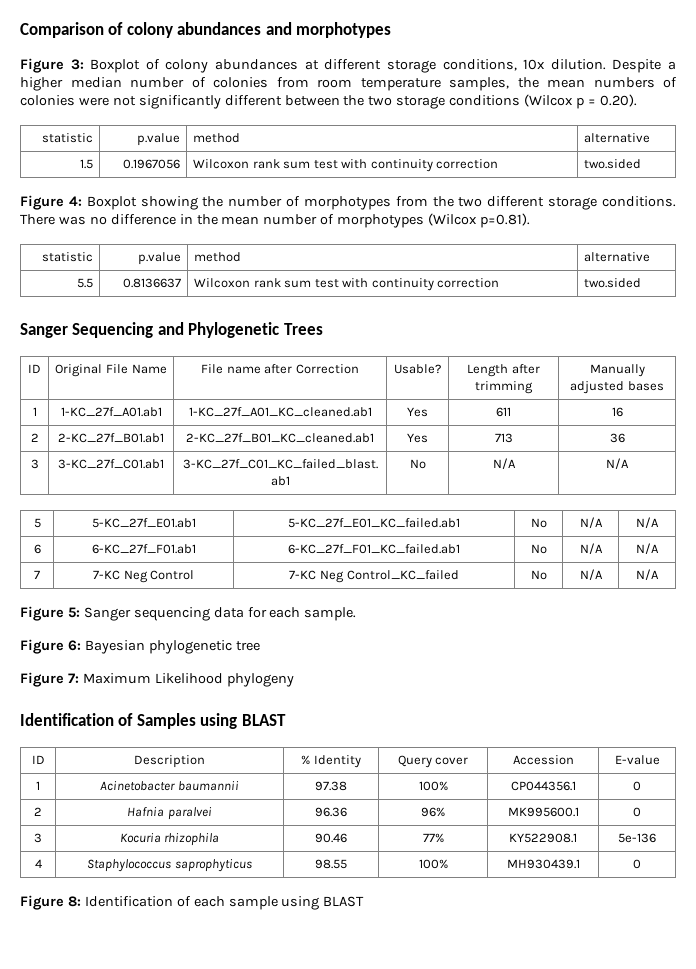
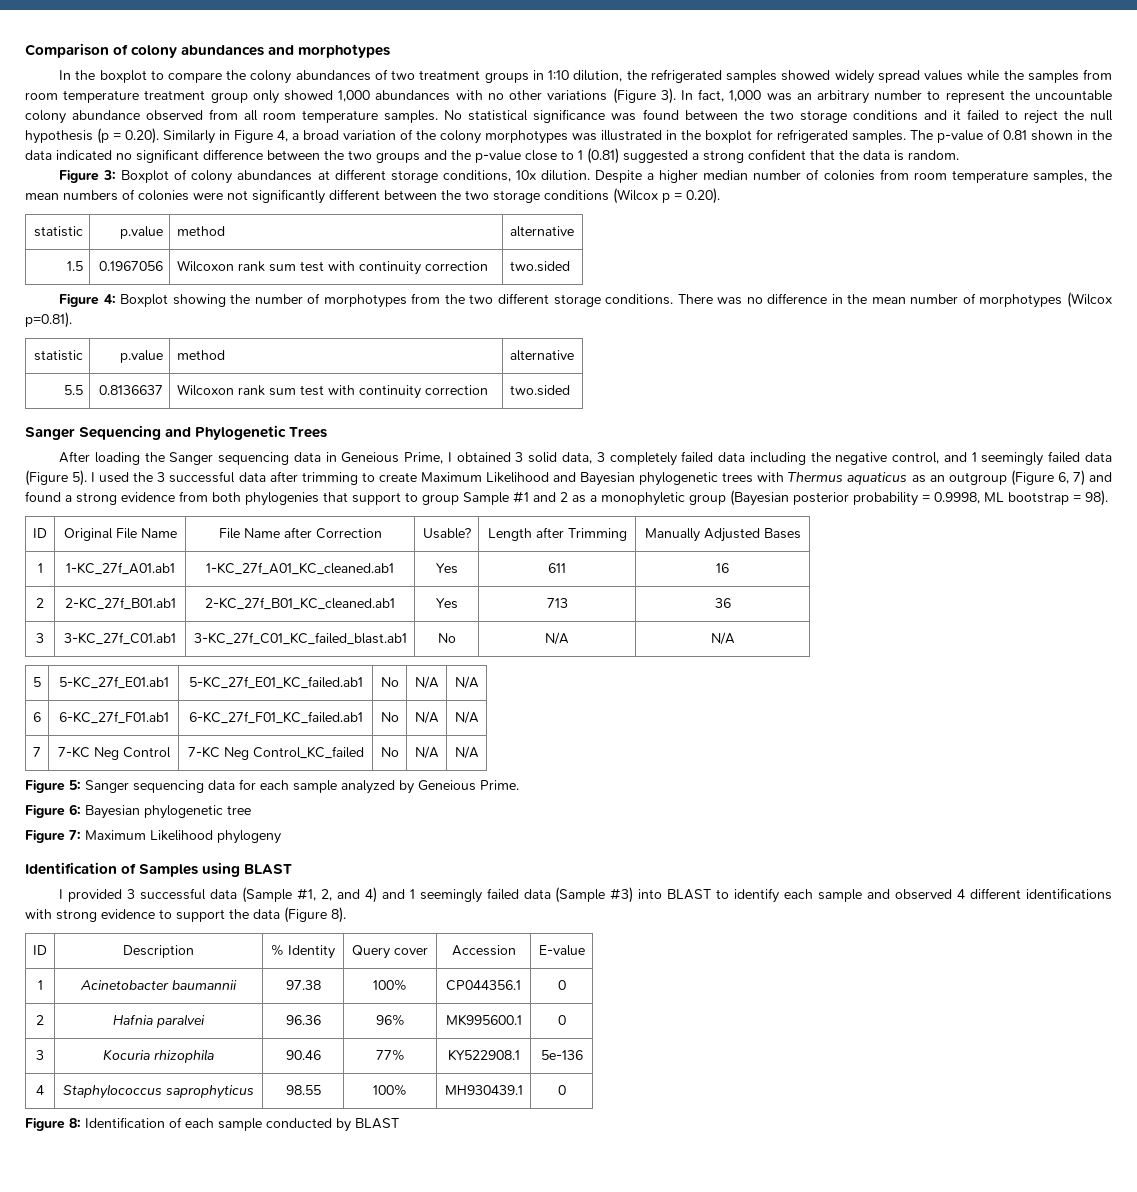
+ In the boxplot to compare the colony abundances of two treatment groups in 1:10 dilution, the refrigerated samples showed widely spread values while the samples from room temperature treatment group only showed 1,000 abundances with no other variations (Figure 3). In fact, 1,000 was an arbitrary number to represent the uncountable colony abundance observed from all room temperature samples. No statistical significance was found between the two storage conditions and it failed to reject the null hypothesis (p = 0.20). Similarly in Figure 4, a broad variation of the colony morphotypes was illustrated in the boxplot for refrigerated samples. The p-value of 0.81 shown in the data indicated no significant difference between the two groups and the p-value close to 1 (0.81) suggested a strong confident that the data is random.
+ After loading the Sanger sequencing data in Geneious Prime, I obtained 3 solid data, 3 completely failed data including the negative control, and 1 seemingly failed data (Figure 5). I used the 3 successful data after trimming to create Maximum Likelihood and Bayesian phylogenetic trees with Thermus aquaticus as an outgroup (Figure 6, 7) and found a strong evidence from both phylogenies that support to group Sample #1 and 2 as a monophyletic group (Bayesian posterior probability = 0.9998, ML bootstrap = 98).
- ID | Original File Name | File name after Correction | Usable? | Length after trimming | Manually adjusted bases
+ ID | Original File Name | File Name after Correction | Usable? | Length after Trimming | Manually Adjusted Bases
- Figure 5: Sanger sequencing data for each sample.
+ Figure 5: Sanger sequencing data for each sample analyzed by Geneious Prime.
+ I provided 3 successful data (Sample #1, 2, and 4) and 1 seemingly failed data (Sample #3) into BLAST to identify each sample and observed 4 different identifications with strong evidence to support the data (Figure 8).
- Figure 8: Identification of each sample using BLAST
+ Figure 8: Identification of each sample conducted by BLAST

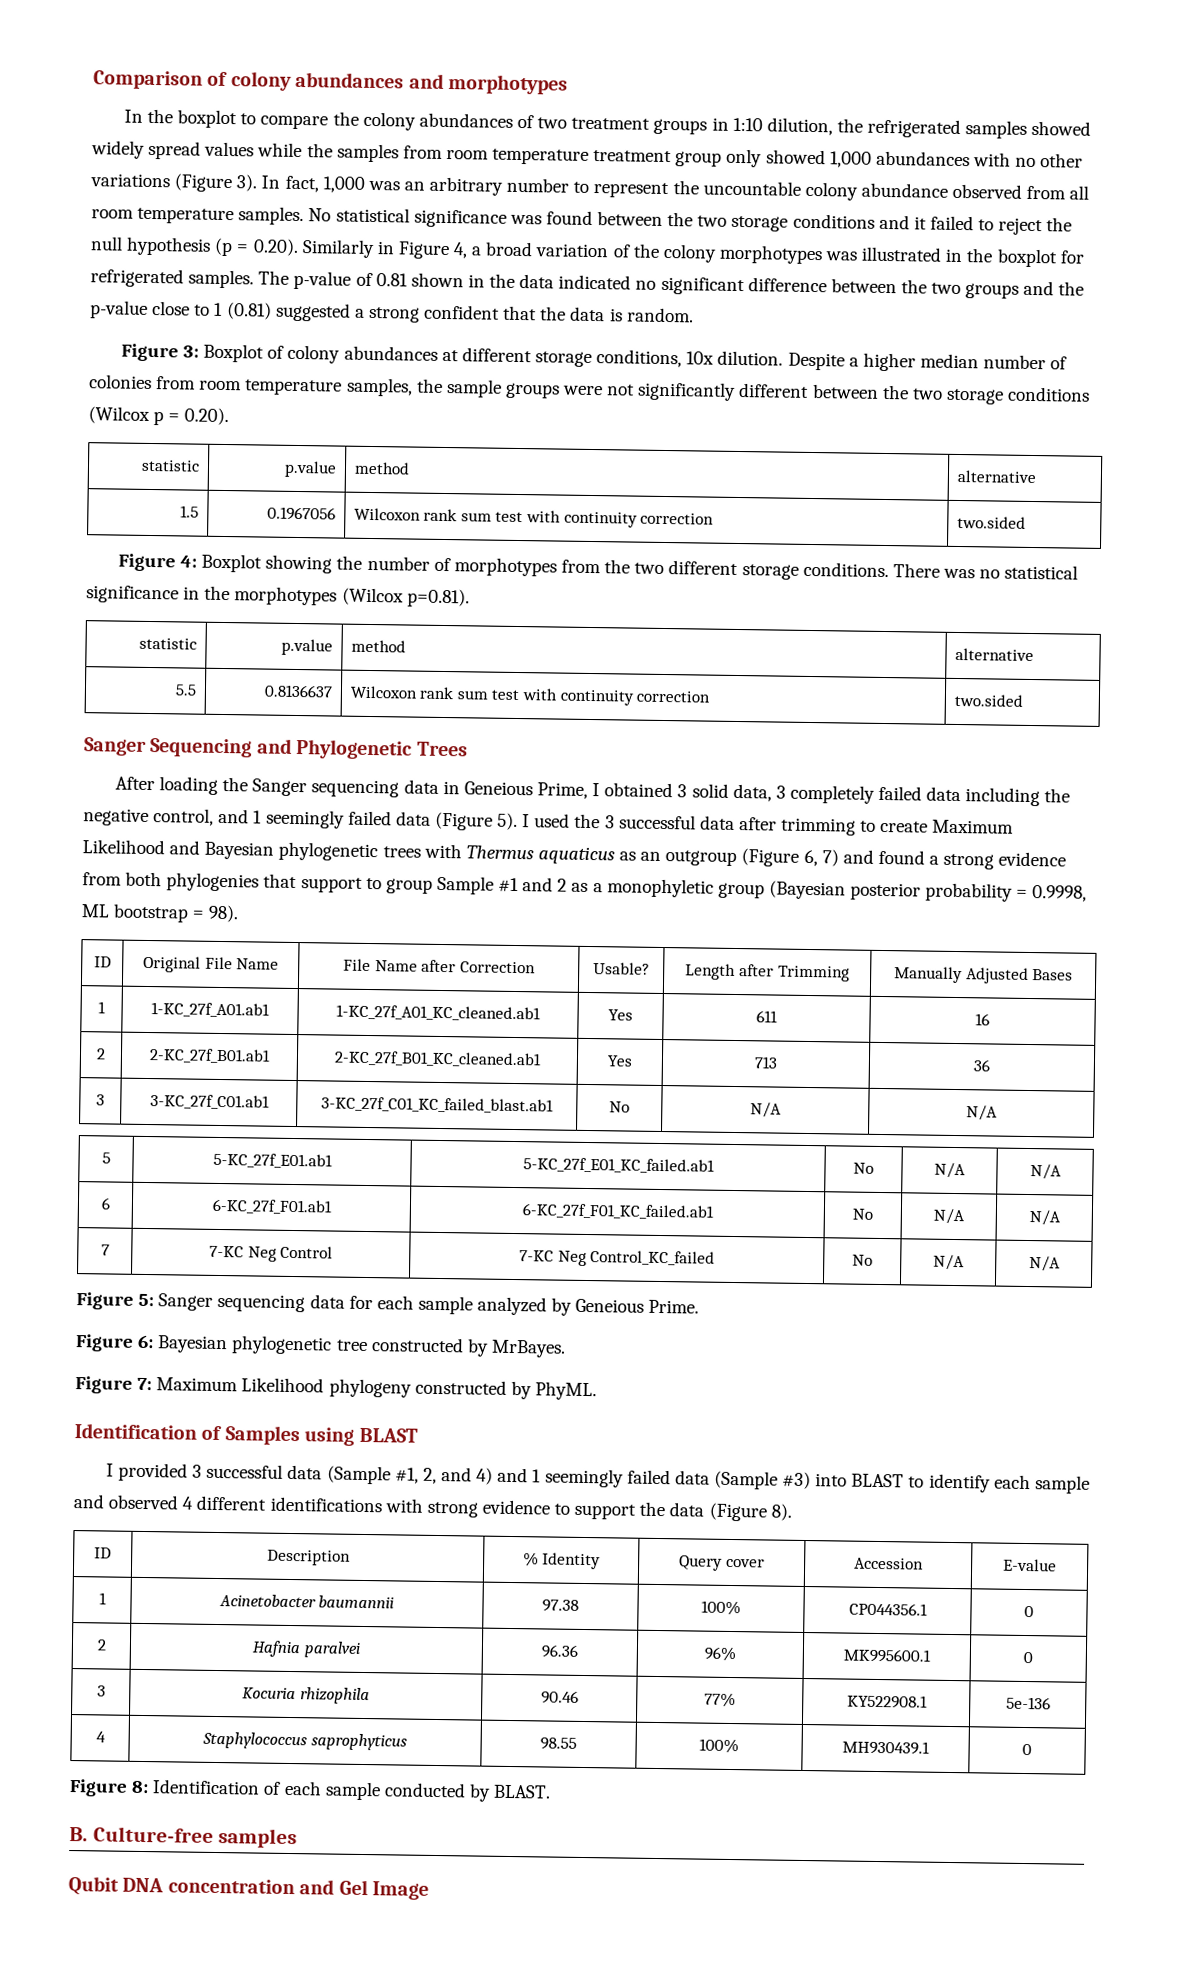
- Despite a higher median number of colonies from room temperature samples, the mean numbers of colonies were not significantly different between the two storage conditions (Wilcox p = 0.20).
+ Despite a higher median number of colonies from room temperature samples, the sample groups were not significantly different between the two storage conditions (Wilcox p = 0.20).
- There was no difference in the mean number of morphotypes (Wilcox p=0.81).
+ There was no statistical significance in the morphotypes (Wilcox p=0.81).
- Figure 6: Bayesian phylogenetic tree
+ Figure 6: Bayesian phylogenetic tree constructed by MrBayes.
- Figure 7: Maximum Likelihood phylogeny
+ Figure 7: Maximum Likelihood phylogeny constructed by PhyML.
- Figure 8: Identification of each sample conducted by BLAST
+ Figure 8: Identification of each sample conducted by BLAST.
+ B. Culture-free samples
+ Qubit DNA concentration and Gel Image

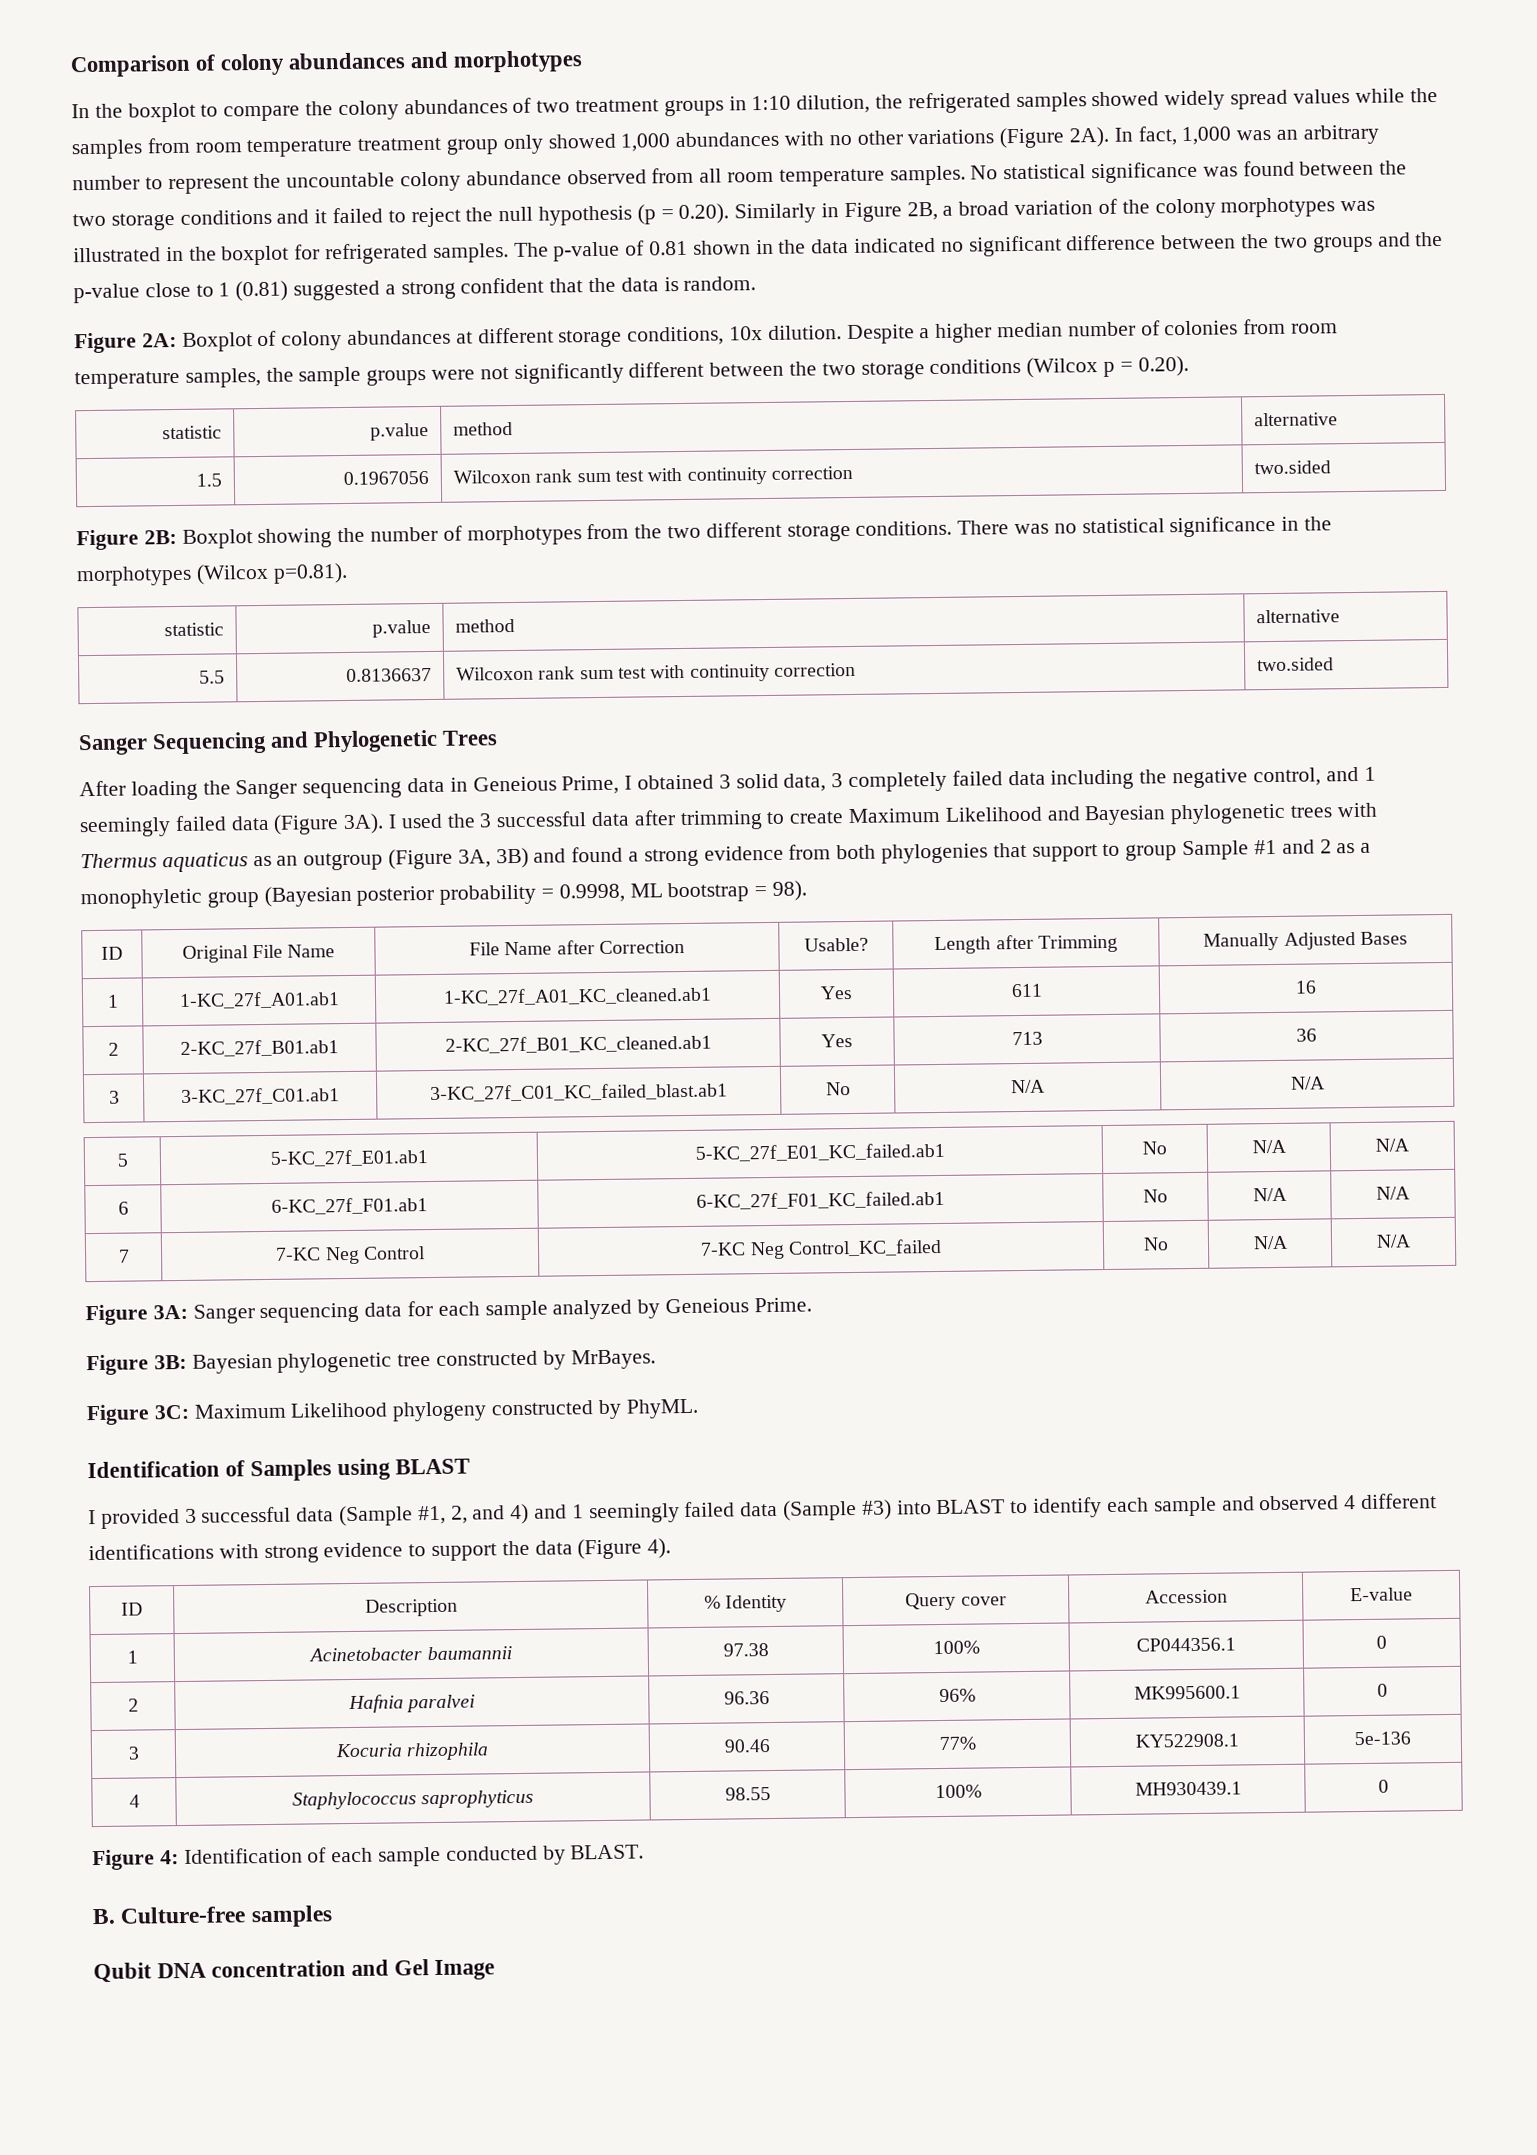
- In the boxplot to compare the colony abundances of two treatment groups in 1:10 dilution, the refrigerated samples showed widely spread values while the samples from room temperature treatment group only showed 1,000 abundances with no other variations (Figure 3).
+ In the boxplot to compare the colony abundances of two treatment groups in 1:10 dilution, the refrigerated samples showed widely spread values while the samples from room temperature treatment group only showed 1,000 abundances with no other variations (Figure 2A).
- No statistical significance was found between the two storage conditions and it failed to reject the null hypothesis (p = 0.20). Similarly in Figure 4, a broad variation of the colony morphotypes was illustrated in the boxplot for refrigerated samples.
+ No statistical significance was found between the two storage conditions and it failed to reject the null hypothesis (p = 0.20). Similarly in Figure 2B, a broad variation of the colony morphotypes was illustrated in the boxplot for refrigerated samples.
- Figure 3: Boxplot of colony abundances at different storage conditions, 10x dilution.
+ Figure 2A: Boxplot of colony abundances at different storage conditions, 10x dilution.
- Figure 4: Boxplot showing the number of morphotypes from the two different storage conditions.
+ Figure 2B: Boxplot showing the number of morphotypes from the two different storage conditions.
- After loading the Sanger sequencing data in Geneious Prime, I obtained 3 solid data, 3 completely failed data including the negative control, and 1 seemingly failed data (Figure 5).
+ After loading the Sanger sequencing data in Geneious Prime, I obtained 3 solid data, 3 completely failed data including the negative control, and 1 seemingly failed data (Figure 3A).
- I used the 3 successful data after trimming to create Maximum Likelihood and Bayesian phylogenetic trees with Thermus aquaticus as an outgroup (Figure 6, 7) and found a strong evidence from both phylogenies that support to group Sample #1 and 2 as a monophyletic group (Bayesian posterior probability = 0.9998, ML bootstrap = 98).
+ I used the 3 successful data after trimming to create Maximum Likelihood and Bayesian phylogenetic trees with Thermus aquaticus as an outgroup (Figure 3A, 3B) and found a strong evidence from both phylogenies that support to group Sample #1 and 2 as a monophyletic group (Bayesian posterior probability = 0.9998, ML bootstrap = 98).
- Figure 5: Sanger sequencing data for each sample analyzed by Geneious Prime.
+ Figure 3A: Sanger sequencing data for each sample analyzed by Geneious Prime.
- Figure 6: Bayesian phylogenetic tree constructed by MrBayes.
+ Figure 3B: Bayesian phylogenetic tree constructed by MrBayes.
- Figure 7: Maximum Likelihood phylogeny constructed by PhyML.
+ Figure 3C: Maximum Likelihood phylogeny constructed by PhyML.
- I provided 3 successful data (Sample #1, 2, and 4) and 1 seemingly failed data (Sample #3) into BLAST to identify each sample and observed 4 different identifications with strong evidence to support the data (Figure 8).
+ I provided 3 successful data (Sample #1, 2, and 4) and 1 seemingly failed data (Sample #3) into BLAST to identify each sample and observed 4 different identifications with strong evidence to support the data (Figure 4).
- Figure 8: Identification of each sample conducted by BLAST.
+ Figure 4: Identification of each sample conducted by BLAST.

